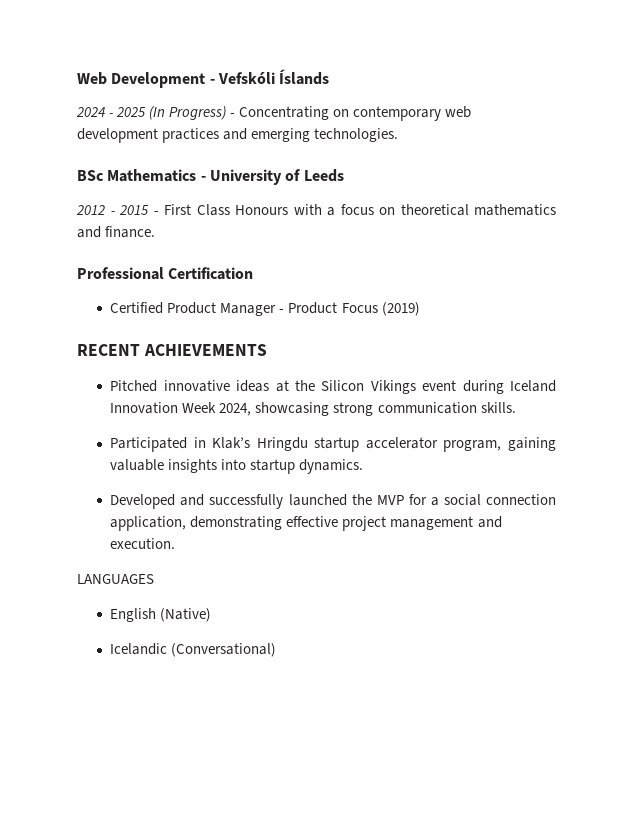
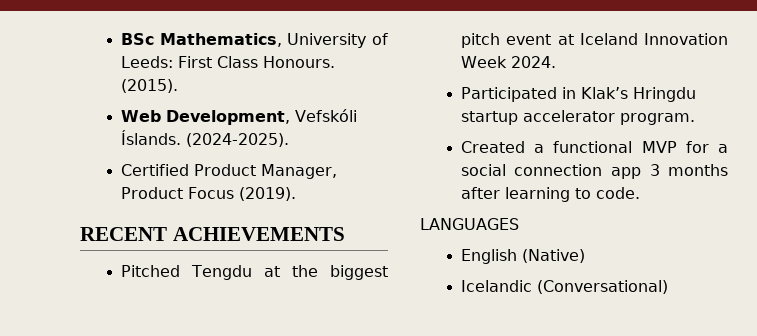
- Web Development - Vefskóli Íslands
- 2024 - 2025 (In Progress) - Concentrating on contemporary web development practices and emerging technologies.
- BSc Mathematics - University of Leeds
- 2012 - 2015 - First Class Honours with a focus on theoretical mathematics and finance.
- Professional Certification
+ BSc Mathematics, University of Leeds: First Class Honours. (2015).
+ Web Development, Vefskóli Íslands. (2024-2025).
- Certified Product Manager - Product Focus (2019)
+ Certified Product Manager, Product Focus (2019).
- Pitched innovative ideas at the Silicon Vikings event during Iceland Innovation Week 2024, showcasing strong communication skills.
+ Pitched Tengdu at the biggest pitch event at Iceland Innovation Week 2024.
- Participated in Klak’s Hringdu startup accelerator program, gaining valuable insights into startup dynamics.
- Developed and successfully launched the MVP for a social connection application, demonstrating effective project management and execution.
+ Participated in Klak’s Hringdu startup accelerator program.
+ Created a functional MVP for a social connection app 3 months after learning to code.

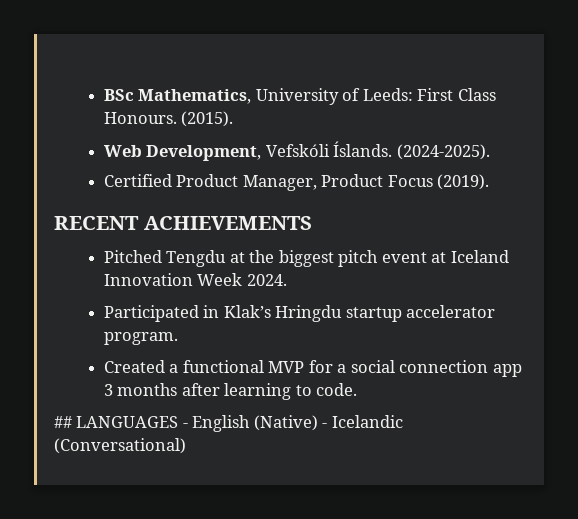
- LANGUAGES
- English (Native)
- Icelandic (Conversational)
+ ## LANGUAGES - English (Native) - Icelandic (Conversational)

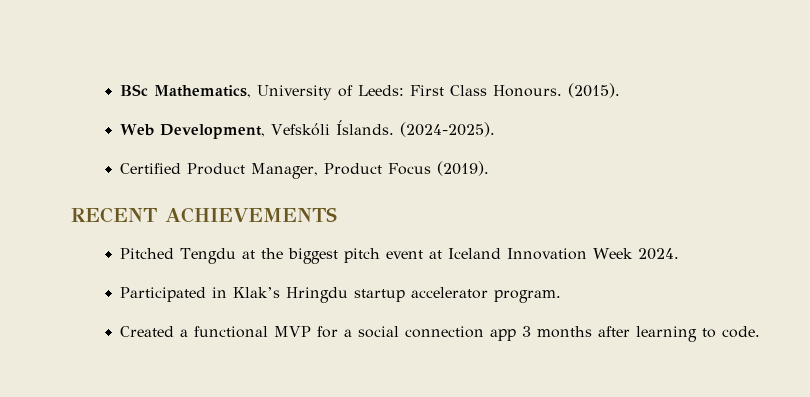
- ## LANGUAGES - English (Native) - Icelandic (Conversational)

